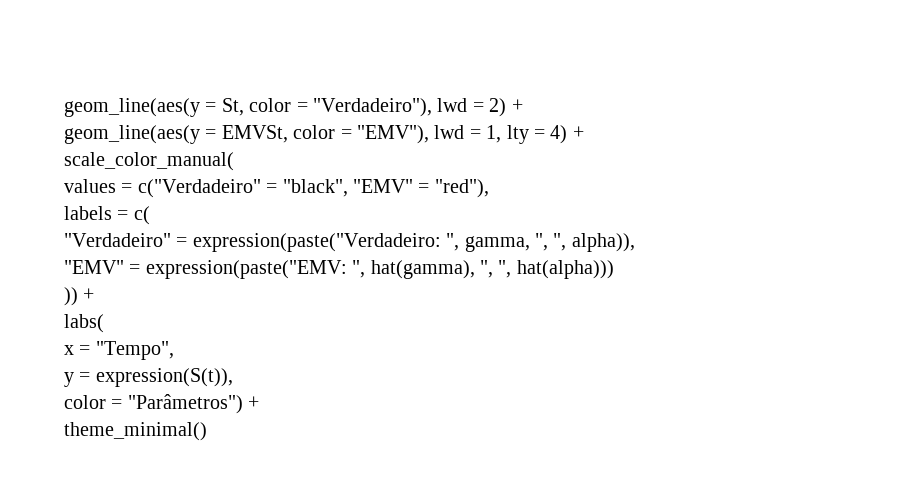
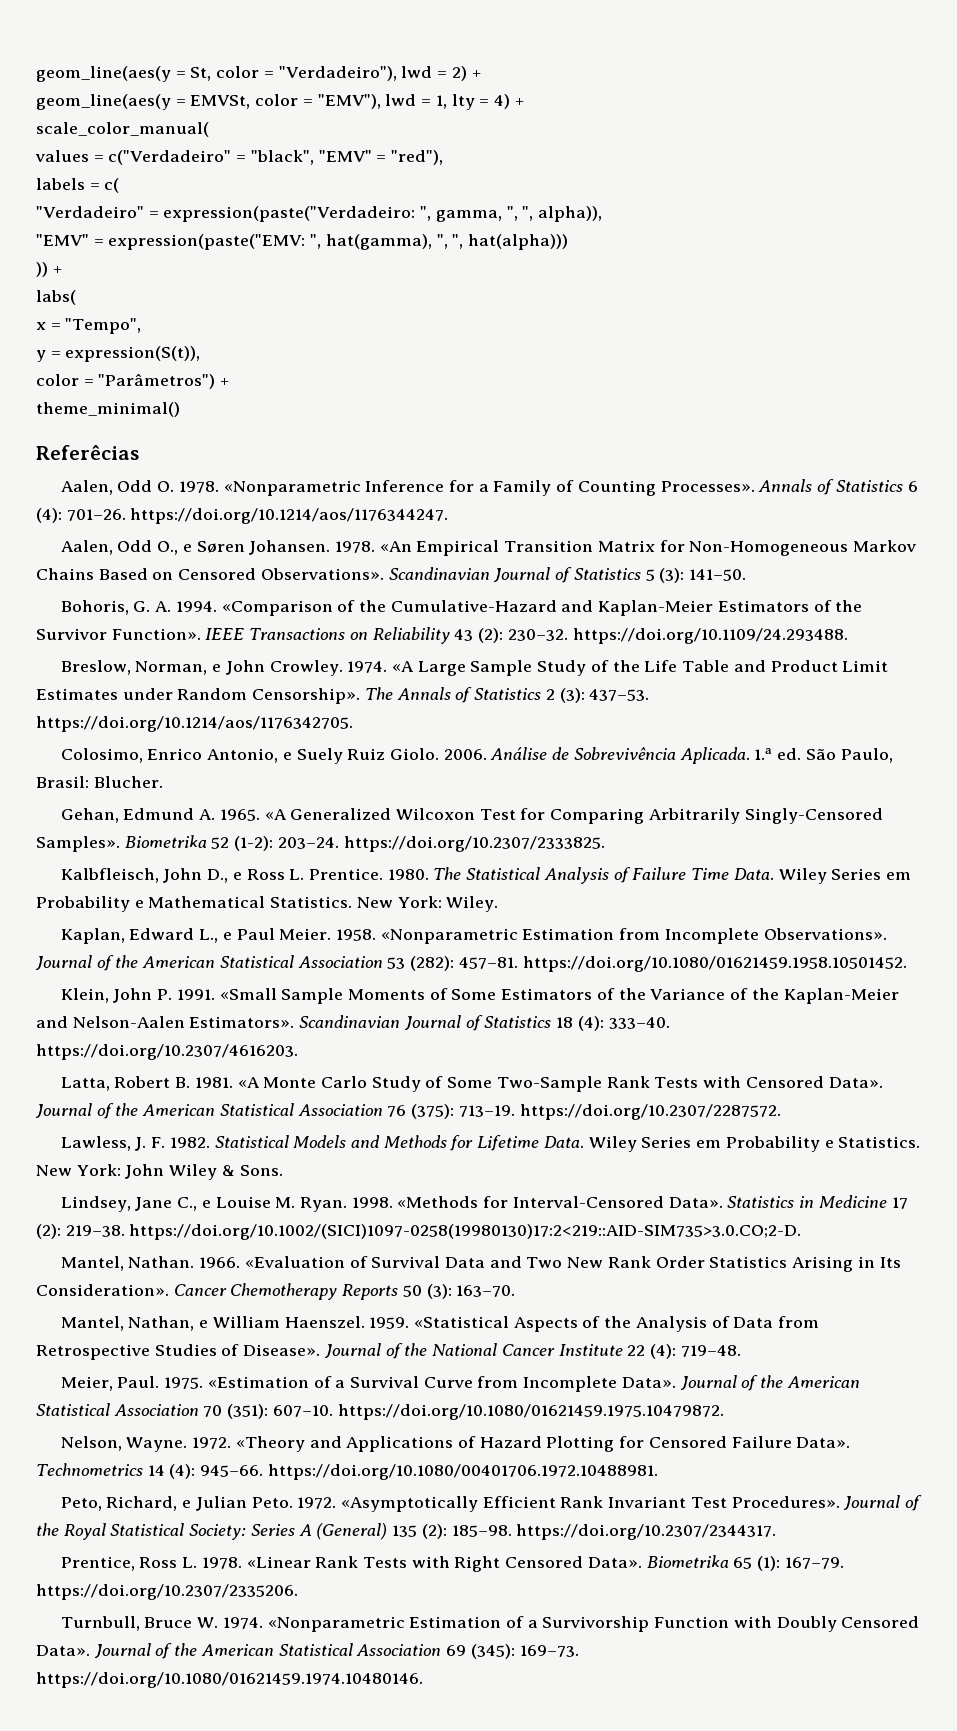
+ Referêcias
+ Aalen, Odd O. 1978. «Nonparametric Inference for a Family of Counting Processes». Annals of Statistics 6 (4): 701–26. https://doi.org/10.1214/aos/1176344247.
+ Aalen, Odd O., e Søren Johansen. 1978. «An Empirical Transition Matrix for Non-Homogeneous Markov Chains Based on Censored Observations». Scandinavian Journal of Statistics 5 (3): 141–50.
+ Bohoris, G. A. 1994. «Comparison of the Cumulative-Hazard and Kaplan-Meier Estimators of the Survivor Function». IEEE Transactions on Reliability 43 (2): 230–32. https://doi.org/10.1109/24.293488.
+ Breslow, Norman, e John Crowley. 1974. «A Large Sample Study of the Life Table and Product Limit Estimates under Random Censorship». The Annals of Statistics 2 (3): 437–53. https://doi.org/10.1214/aos/1176342705.
+ Colosimo, Enrico Antonio, e Suely Ruiz Giolo. 2006. Análise de Sobrevivência Aplicada. 1.ª ed. São Paulo, Brasil: Blucher.
+ Gehan, Edmund A. 1965. «A Generalized Wilcoxon Test for Comparing Arbitrarily Singly-Censored Samples». Biometrika 52 (1-2): 203–24. https://doi.org/10.2307/2333825.
+ Kalbfleisch, John D., e Ross L. Prentice. 1980. The Statistical Analysis of Failure Time Data. Wiley Series em Probability e Mathematical Statistics. New York: Wiley.
+ Kaplan, Edward L., e Paul Meier. 1958. «Nonparametric Estimation from Incomplete Observations». Journal of the American Statistical Association 53 (282): 457–81. https://doi.org/10.1080/01621459.1958.10501452.
+ Klein, John P. 1991. «Small Sample Moments of Some Estimators of the Variance of the Kaplan-Meier and Nelson-Aalen Estimators». Scandinavian Journal of Statistics 18 (4): 333–40. https://doi.org/10.2307/4616203.
+ Latta, Robert B. 1981. «A Monte Carlo Study of Some Two-Sample Rank Tests with Censored Data». Journal of the American Statistical Association 76 (375): 713–19. https://doi.org/10.2307/2287572.
+ Lawless, J. F. 1982. Statistical Models and Methods for Lifetime Data. Wiley Series em Probability e Statistics. New York: John Wiley & Sons.
+ Lindsey, Jane C., e Louise M. Ryan. 1998. «Methods for Interval-Censored Data». Statistics in Medicine 17 (2): 219–38. https://doi.org/10.1002/(SICI)1097-0258(19980130)17:2<219::AID-SIM735>3.0.CO;2-D.
+ Mantel, Nathan. 1966. «Evaluation of Survival Data and Two New Rank Order Statistics Arising in Its Consideration». Cancer Chemotherapy Reports 50 (3): 163–70.
+ Mantel, Nathan, e William Haenszel. 1959. «Statistical Aspects of the Analysis of Data from Retrospective Studies of Disease». Journal of the National Cancer Institute 22 (4): 719–48.
+ Meier, Paul. 1975. «Estimation of a Survival Curve from Incomplete Data». Journal of the American Statistical Association 70 (351): 607–10. https://doi.org/10.1080/01621459.1975.10479872.
+ Nelson, Wayne. 1972. «Theory and Applications of Hazard Plotting for Censored Failure Data». Technometrics 14 (4): 945–66. https://doi.org/10.1080/00401706.1972.10488981.
+ Peto, Richard, e Julian Peto. 1972. «Asymptotically Efficient Rank Invariant Test Procedures». Journal of the Royal Statistical Society: Series A (General) 135 (2): 185–98. https://doi.org/10.2307/2344317.
+ Prentice, Ross L. 1978. «Linear Rank Tests with Right Censored Data». Biometrika 65 (1): 167–79. https://doi.org/10.2307/2335206.
+ Turnbull, Bruce W. 1974. «Nonparametric Estimation of a Survivorship Function with Doubly Censored Data». Journal of the American Statistical Association 69 (345): 169–73. https://doi.org/10.1080/01621459.1974.10480146.

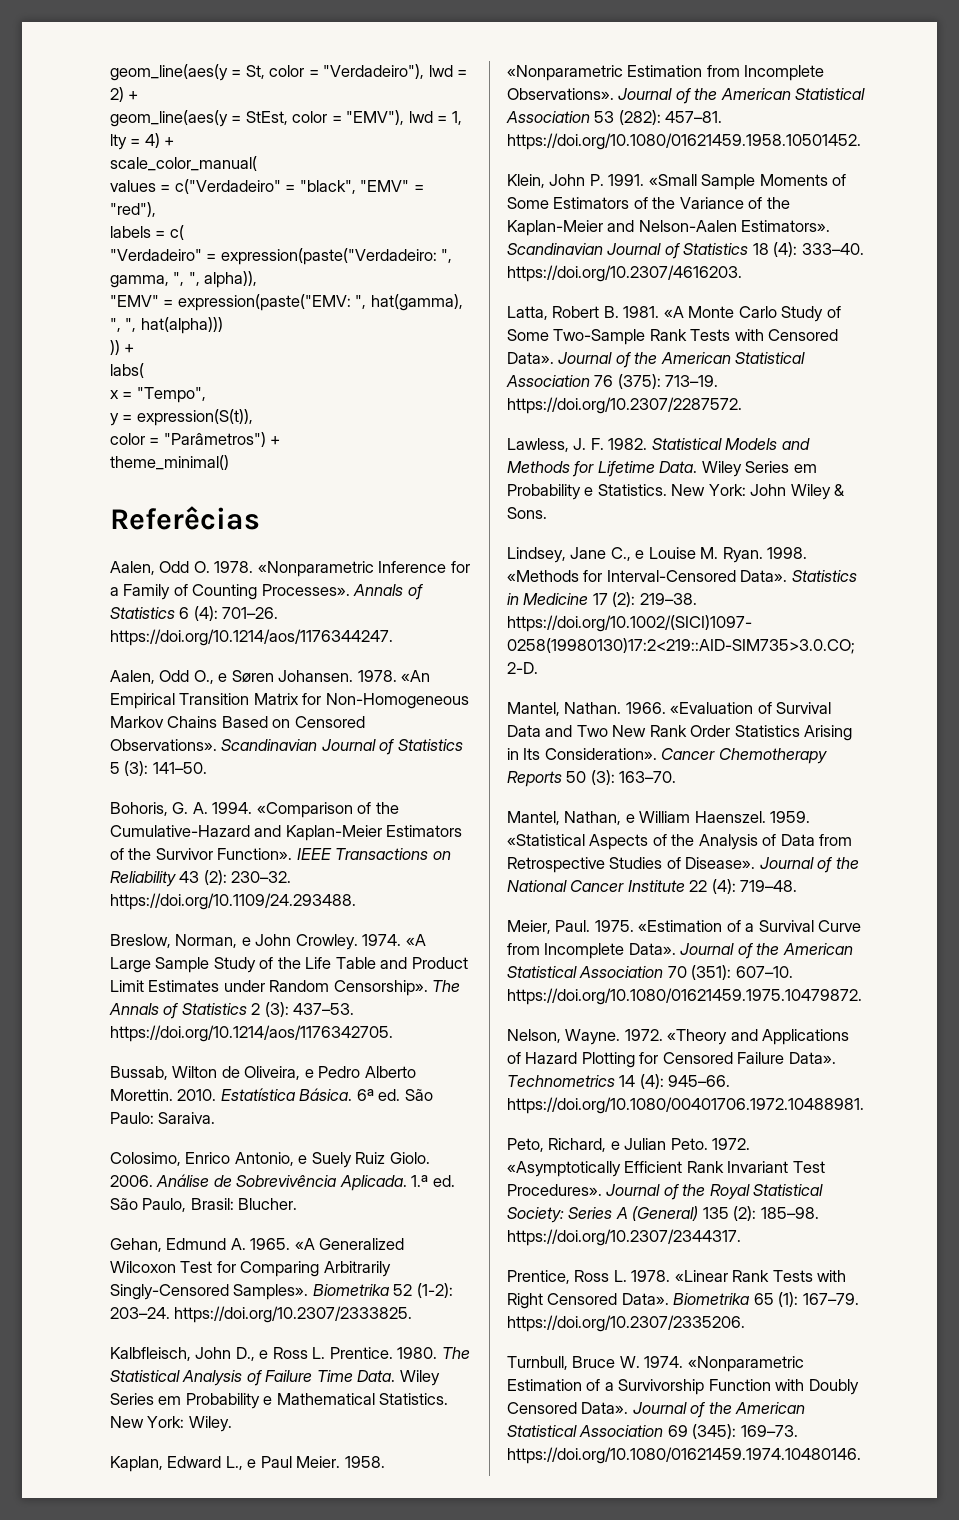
- geom_line(aes(y = EMVSt, color = "EMV"), lwd = 1, lty = 4) +
+ geom_line(aes(y = StEst, color = "EMV"), lwd = 1, lty = 4) +
+ Bussab, Wilton de Oliveira, e Pedro Alberto Morettin. 2010. Estatística Básica. 6ª ed. São Paulo: Saraiva.

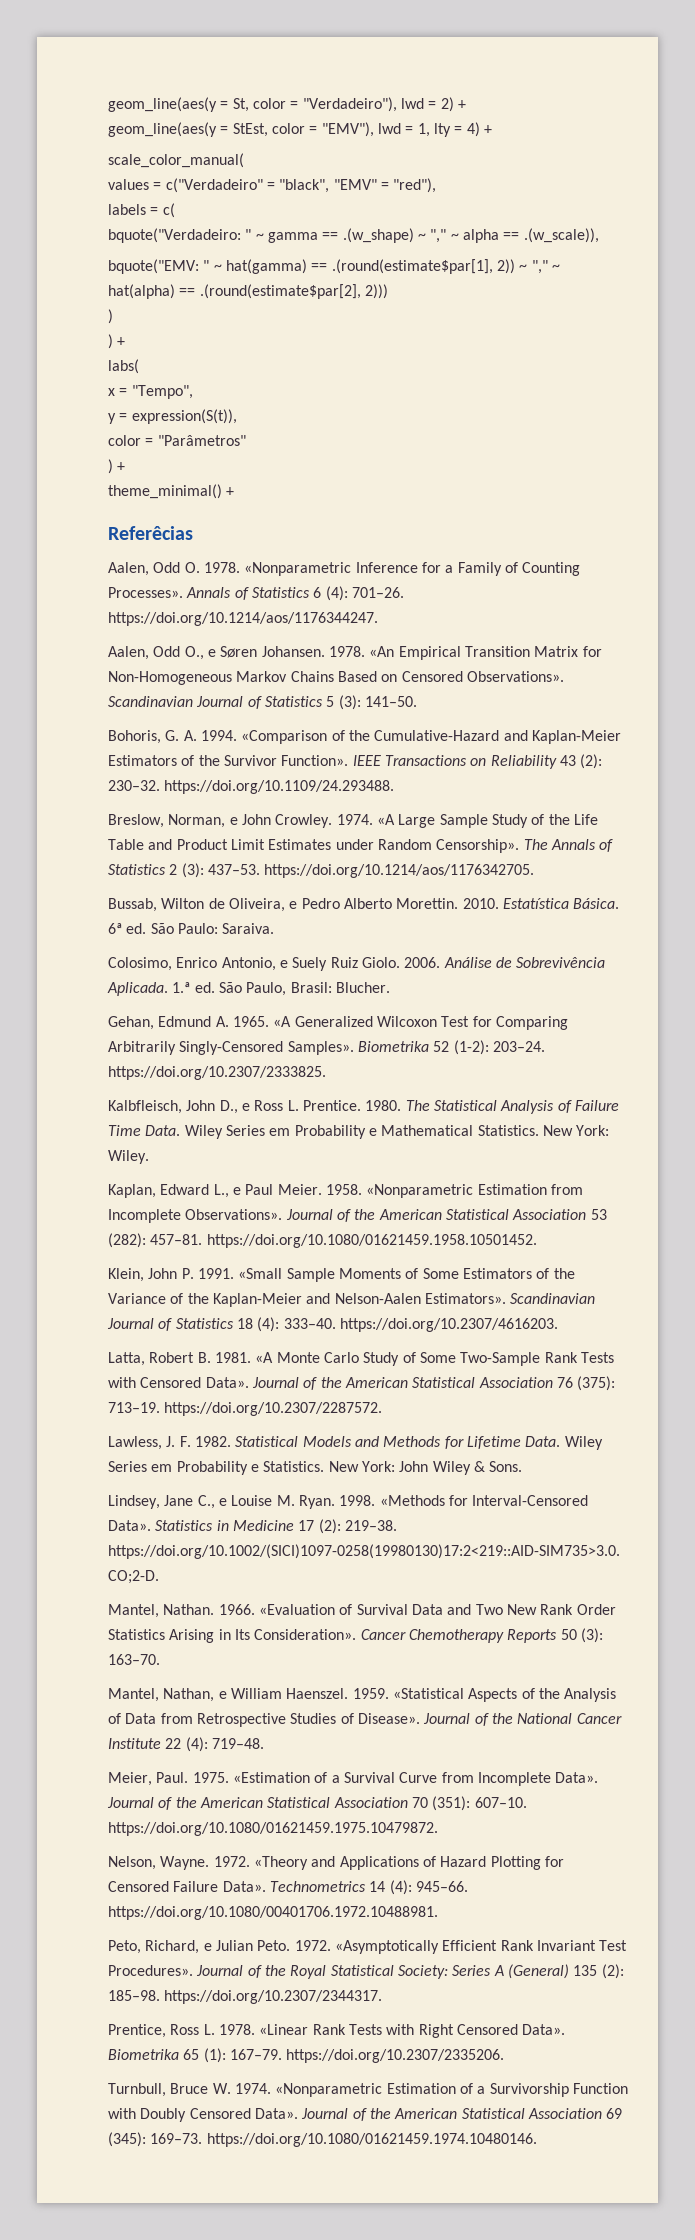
- "Verdadeiro" = expression(paste("Verdadeiro: ", gamma, ", ", alpha)),
- "EMV" = expression(paste("EMV: ", hat(gamma), ", ", hat(alpha)))
- )) +
+ bquote("Verdadeiro: " ~ gamma == .(w_shape) ~ "," ~ alpha == .(w_scale)),
+ bquote("EMV: " ~ hat(gamma) == .(round(estimate$par[1], 2)) ~ "," ~ hat(alpha) == .(round(estimate$par[2], 2)))
+ )
+ ) +
- color = "Parâmetros") +
+ color = "Parâmetros"
+ ) +
- theme_minimal()
+ theme_minimal() +

